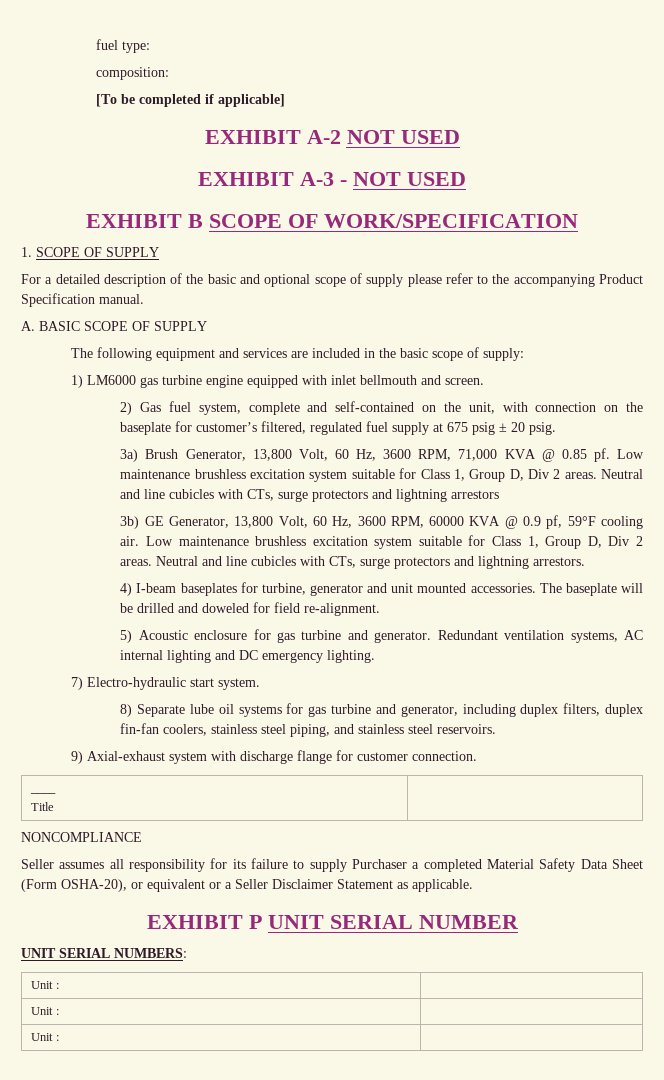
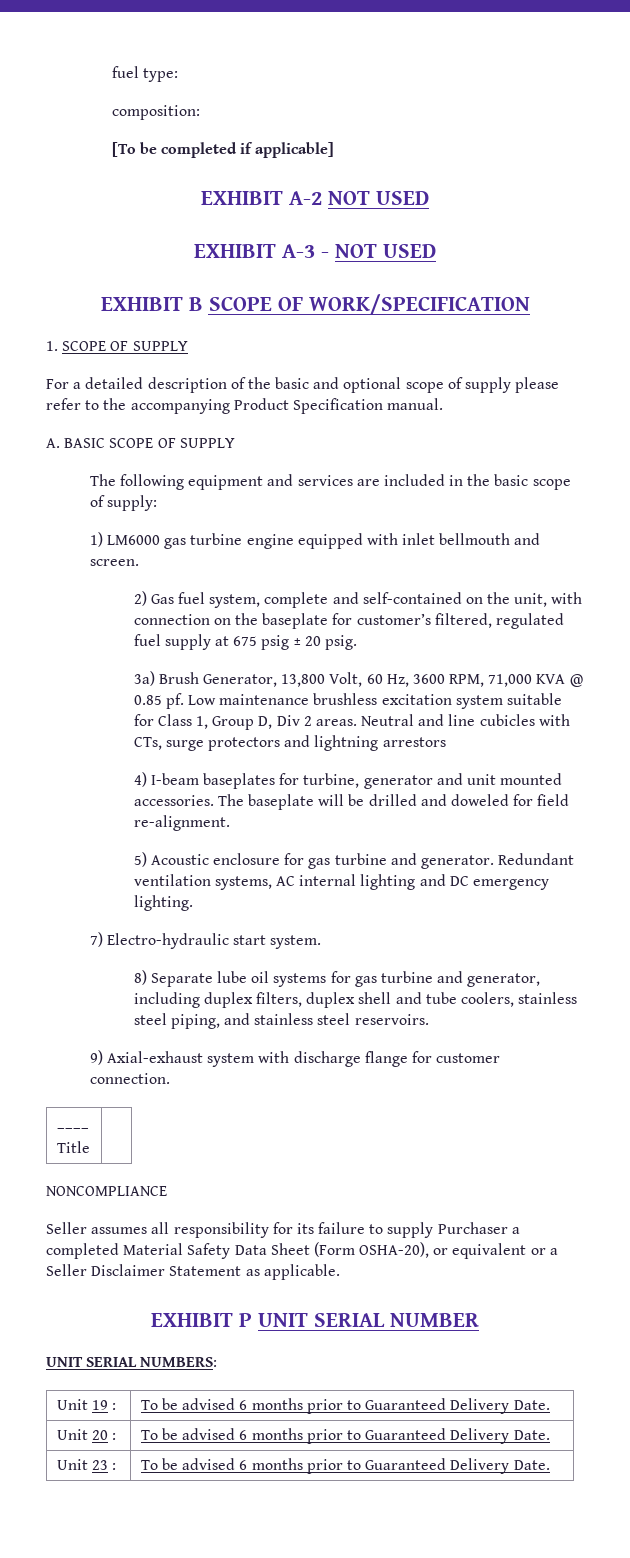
- 3b) GE Generator, 13,800 Volt, 60 Hz, 3600 RPM, 60000 KVA @ 0.9 pf, 59°F cooling air. Low maintenance brushless excitation system suitable for Class 1, Group D, Div 2 areas. Neutral and line cubicles with CTs, surge protectors and lightning arrestors.
- 8) Separate lube oil systems for gas turbine and generator, including duplex filters, duplex fin-fan coolers, stainless steel piping, and stainless steel reservoirs.
+ 8) Separate lube oil systems for gas turbine and generator, including duplex filters, duplex shell and tube coolers, stainless steel piping, and stainless steel reservoirs.
  UNIT SERIAL NUMBERS:
- Unit : |
- Unit : |
- Unit : |
+ Unit 19 : | To be advised 6 months prior to Guaranteed Delivery Date.
+ Unit 20 : | To be advised 6 months prior to Guaranteed Delivery Date.
+ Unit 23 : | To be advised 6 months prior to Guaranteed Delivery Date.

